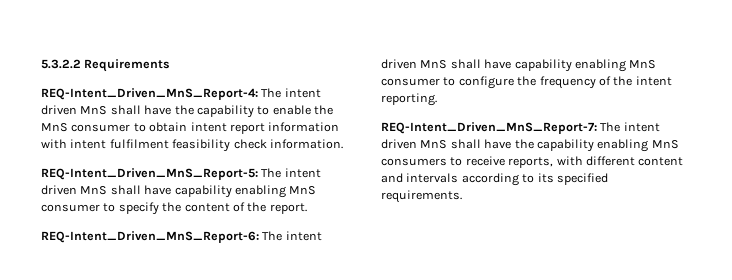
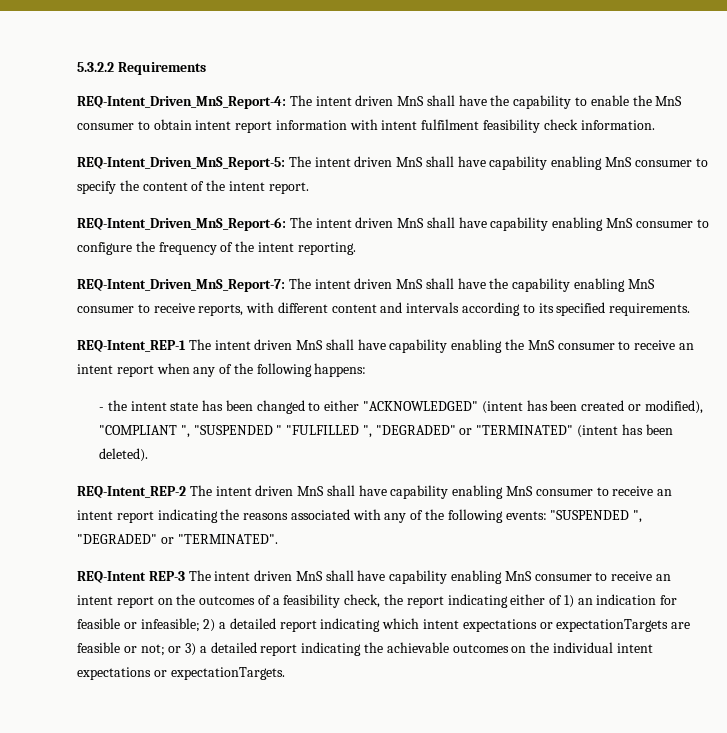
- REQ-Intent_Driven_MnS_Report-5: The intent driven MnS shall have capability enabling MnS consumer to specify the content of the report.
+ REQ-Intent_Driven_MnS_Report-5: The intent driven MnS shall have capability enabling MnS consumer to specify the content of the intent report.
- REQ-Intent_Driven_MnS_Report-7: The intent driven MnS shall have the capability enabling MnS consumers to receive reports, with different content and intervals according to its specified requirements.
+ REQ-Intent_Driven_MnS_Report-7: The intent driven MnS shall have the capability enabling MnS consumer to receive reports, with different content and intervals according to its specified requirements.
+ REQ-Intent_REP-1 The intent driven MnS shall have capability enabling the MnS consumer to receive an intent report when any of the following happens:
+ - the intent state has been changed to either "ACKNOWLEDGED" (intent has been created or modified), "COMPLIANT ", "SUSPENDED " "FULFILLED ", "DEGRADED" or "TERMINATED" (intent has been deleted).
+ REQ-Intent_REP-2 The intent driven MnS shall have capability enabling MnS consumer to receive an intent report indicating the reasons associated with any of the following events: "SUSPENDED ", "DEGRADED" or "TERMINATED".
+ REQ-Intent REP-3 The intent driven MnS shall have capability enabling MnS consumer to receive an intent report on the outcomes of a feasibility check, the report indicating either of 1) an indication for feasible or infeasible; 2) a detailed report indicating which intent expectations or expectationTargets are feasible or not; or 3) a detailed report indicating the achievable outcomes on the individual intent expectations or expectationTargets.

